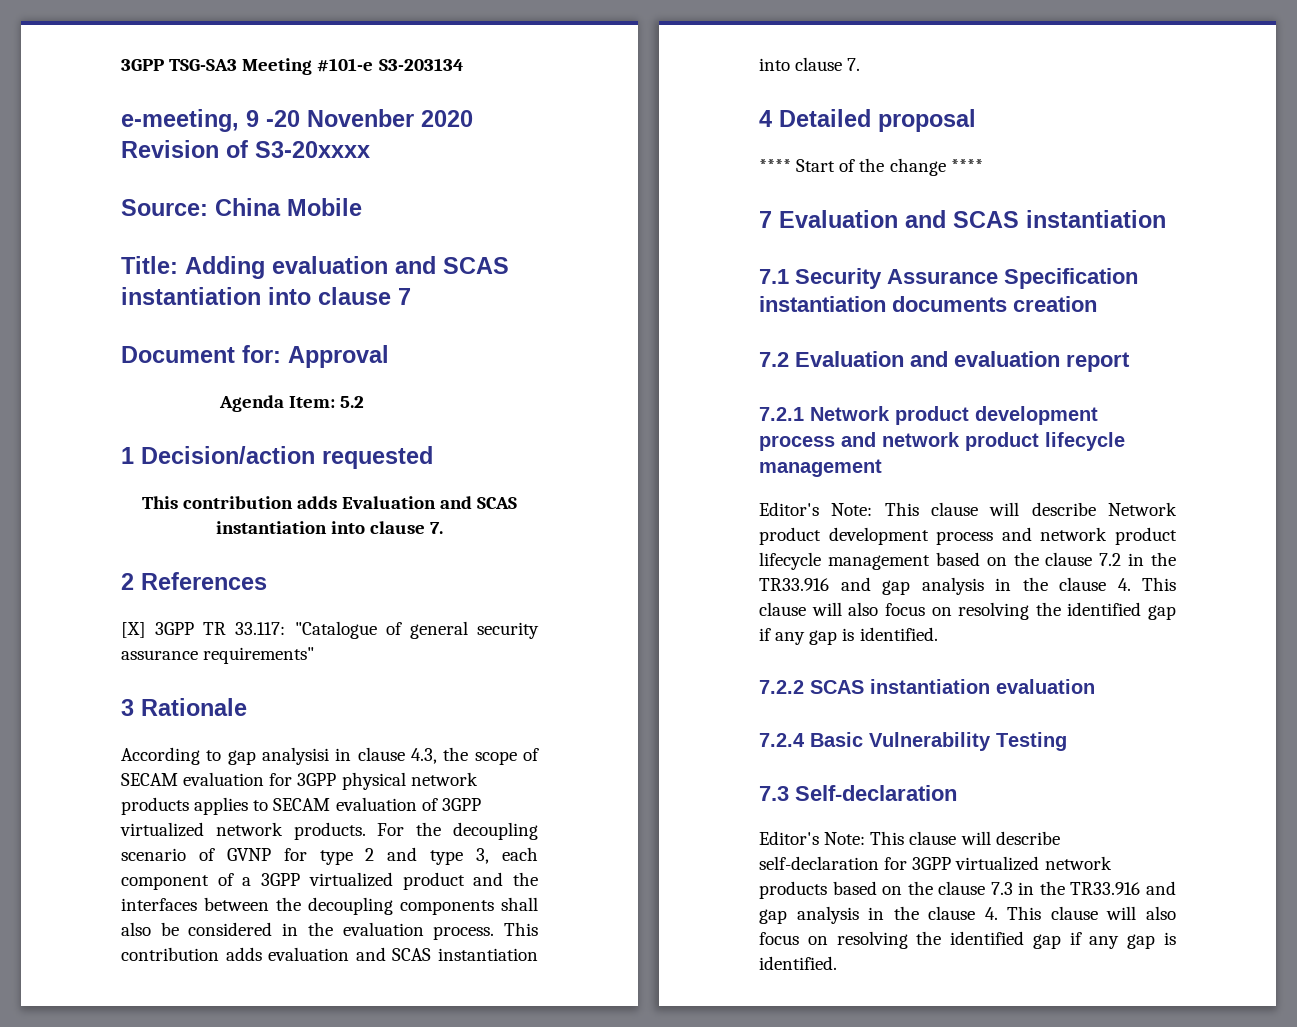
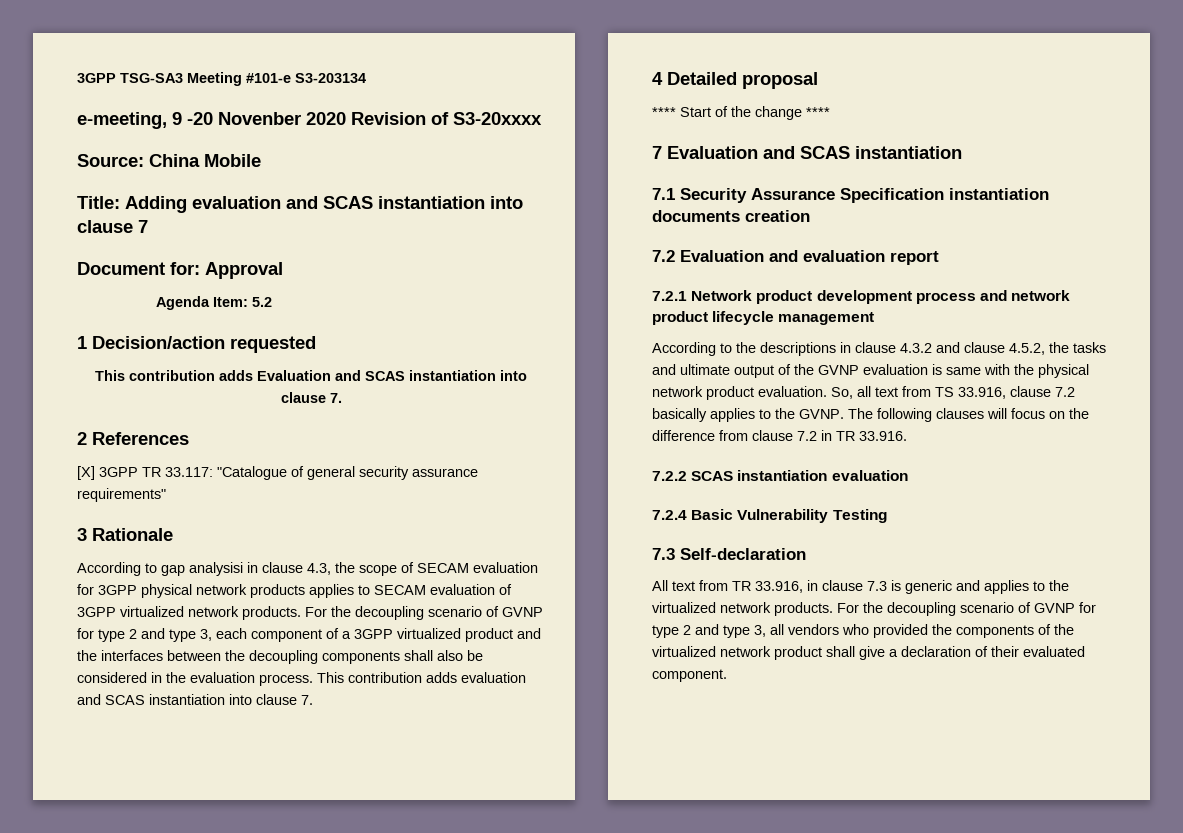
- Editor's Note: This clause will describe Network product development process and network product lifecycle management based on the clause 7.2 in the TR33.916 and gap analysis in the clause 4. This clause will also focus on resolving the identified gap if any gap is identified.
+ According to the descriptions in clause 4.3.2 and clause 4.5.2, the tasks and ultimate output of the GVNP evaluation is same with the physical network product evaluation. So, all text from TS 33.916, clause 7.2 basically applies to the GVNP. The following clauses will focus on the difference from clause 7.2 in TR 33.916.
- Editor's Note: This clause will describe self-declaration for 3GPP virtualized network products based on the clause 7.3 in the TR33.916 and gap analysis in the clause 4. This clause will also focus on resolving the identified gap if any gap is identified.
+ All text from TR 33.916, in clause 7.3 is generic and applies to the virtualized network products. For the decoupling scenario of GVNP for type 2 and type 3, all vendors who provided the components of the virtualized network product shall give a declaration of their evaluated component.

